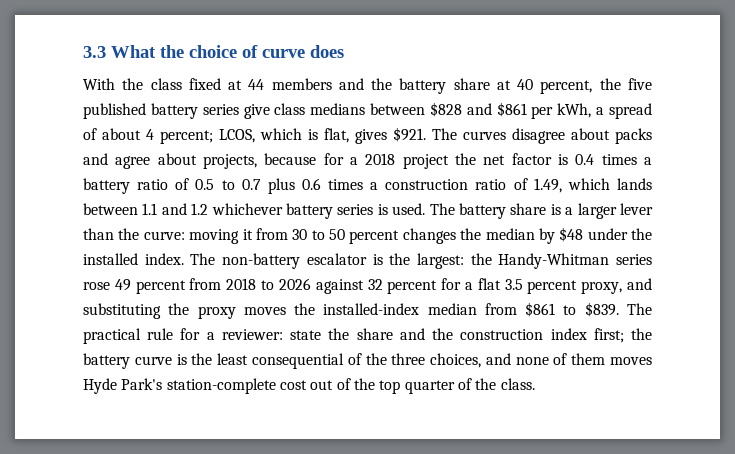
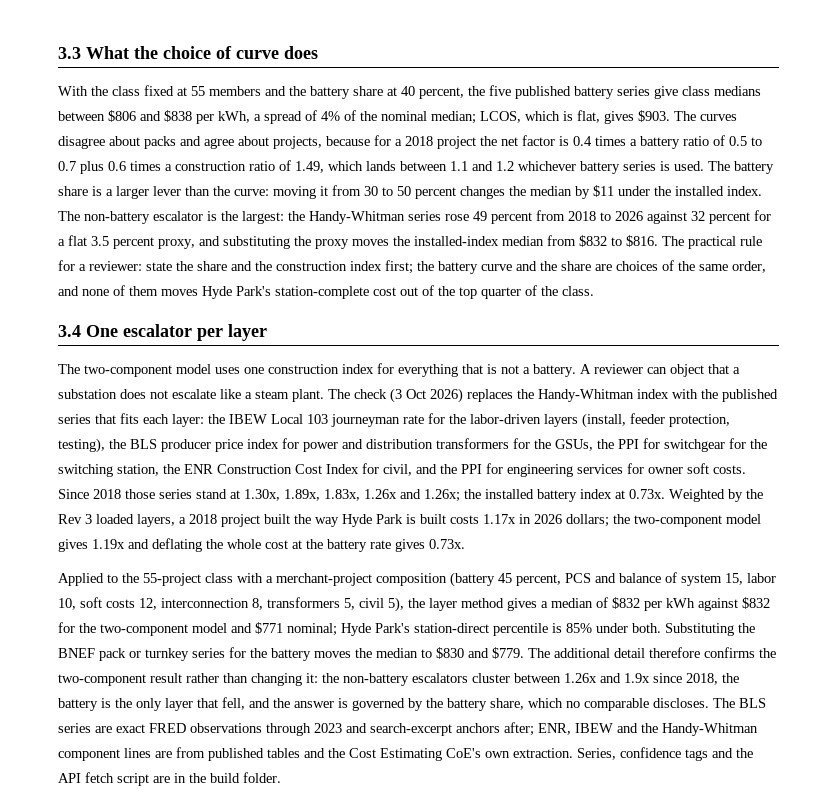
- With the class fixed at 44 members and the battery share at 40 percent, the five published battery series give class medians between $828 and $861 per kWh, a spread of about 4 percent; LCOS, which is flat, gives $921.
+ With the class fixed at 55 members and the battery share at 40 percent, the five published battery series give class medians between $806 and $838 per kWh, a spread of 4% of the nominal median; LCOS, which is flat, gives $903.
- The battery share is a larger lever than the curve: moving it from 30 to 50 percent changes the median by $48 under the installed index.
+ The battery share is a larger lever than the curve: moving it from 30 to 50 percent changes the median by $11 under the installed index.
- The non-battery escalator is the largest: the Handy-Whitman series rose 49 percent from 2018 to 2026 against 32 percent for a flat 3.5 percent proxy, and substituting the proxy moves the installed-index median from $861 to $839.
+ The non-battery escalator is the largest: the Handy-Whitman series rose 49 percent from 2018 to 2026 against 32 percent for a flat 3.5 percent proxy, and substituting the proxy moves the installed-index median from $832 to $816.
- The practical rule for a reviewer: state the share and the construction index first; the battery curve is the least consequential of the three choices, and none of them moves Hyde Park's station-complete cost out of the top quarter of the class.
+ The practical rule for a reviewer: state the share and the construction index first; the battery curve and the share are choices of the same order, and none of them moves Hyde Park's station-complete cost out of the top quarter of the class.
+ 3.4 One escalator per layer
+ The two-component model uses one construction index for everything that is not a battery. A reviewer can object that a substation does not escalate like a steam plant. The check (3 Oct 2026) replaces the Handy-Whitman index with the published series that fits each layer: the IBEW Local 103 journeyman rate for the labor-driven layers (install, feeder protection, testing), the BLS producer price index for power and distribution transformers for the GSUs, the PPI for switchgear for the switching station, the ENR Construction Cost Index for civil, and the PPI for engineering services for owner soft costs. Since 2018 those series stand at 1.30x, 1.89x, 1.83x, 1.26x and 1.26x; the installed battery index at 0.73x. Weighted by the Rev 3 loaded layers, a 2018 project built the way Hyde Park is built costs 1.17x in 2026 dollars; the two-component model gives 1.19x and deflating the whole cost at the battery rate gives 0.73x.
+ Applied to the 55-project class with a merchant-project composition (battery 45 percent, PCS and balance of system 15, labor 10, soft costs 12, interconnection 8, transformers 5, civil 5), the layer method gives a median of $832 per kWh against $832 for the two-component model and $771 nominal; Hyde Park's station-direct percentile is 85% under both. Substituting the BNEF pack or turnkey series for the battery moves the median to $830 and $779. The additional detail therefore confirms the two-component result rather than changing it: the non-battery escalators cluster between 1.26x and 1.9x since 2018, the battery is the only layer that fell, and the answer is governed by the battery share, which no comparable discloses. The BLS series are exact FRED observations through 2023 and search-excerpt anchors after; ENR, IBEW and the Handy-Whitman component lines are from published tables and the Cost Estimating CoE's own extraction. Series, confidence tags and the API fetch script are in the build folder.

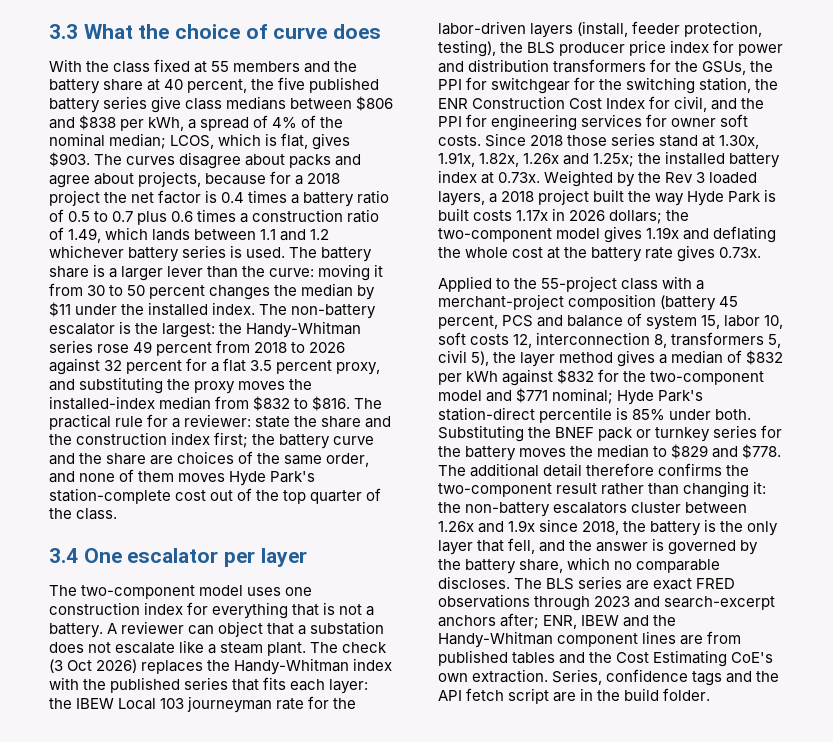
- Since 2018 those series stand at 1.30x, 1.89x, 1.83x, 1.26x and 1.26x; the installed battery index at 0.73x. Weighted by the Rev 3 loaded layers, a 2018 project built the way Hyde Park is built costs 1.17x in 2026 dollars; the two-component model gives 1.19x and deflating the whole cost at the battery rate gives 0.73x.
+ Since 2018 those series stand at 1.30x, 1.91x, 1.82x, 1.26x and 1.25x; the installed battery index at 0.73x. Weighted by the Rev 3 loaded layers, a 2018 project built the way Hyde Park is built costs 1.17x in 2026 dollars; the two-component model gives 1.19x and deflating the whole cost at the battery rate gives 0.73x.
- Substituting the BNEF pack or turnkey series for the battery moves the median to $830 and $779.
+ Substituting the BNEF pack or turnkey series for the battery moves the median to $829 and $778.

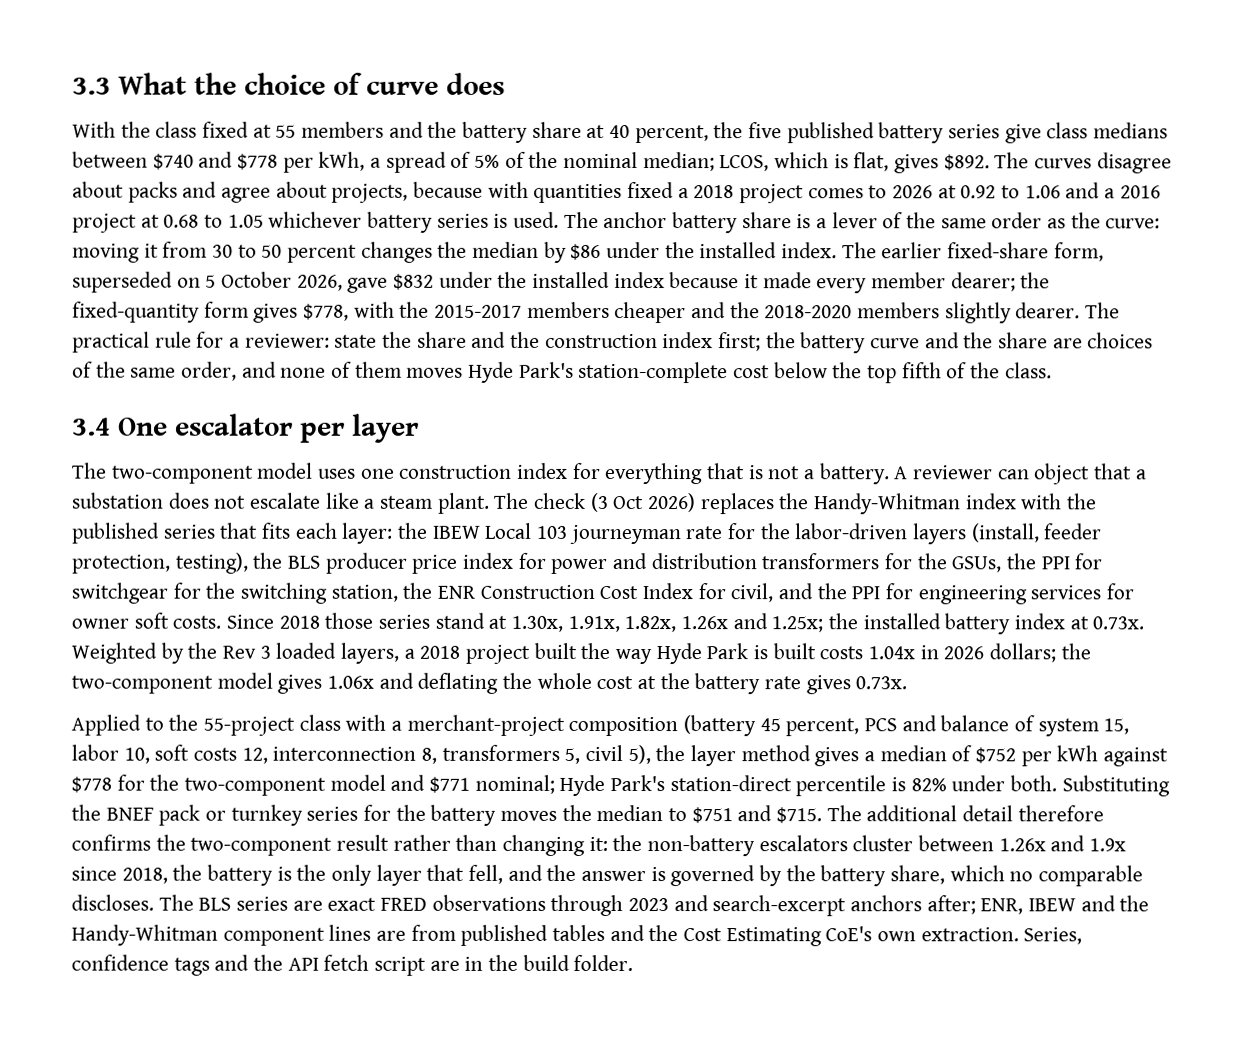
- With the class fixed at 55 members and the battery share at 40 percent, the five published battery series give class medians between $806 and $838 per kWh, a spread of 4% of the nominal median; LCOS, which is flat, gives $903.
+ With the class fixed at 55 members and the battery share at 40 percent, the five published battery series give class medians between $740 and $778 per kWh, a spread of 5% of the nominal median; LCOS, which is flat, gives $892.
- The curves disagree about packs and agree about projects, because for a 2018 project the net factor is 0.4 times a battery ratio of 0.5 to 0.7 plus 0.6 times a construction ratio of 1.49, which lands between 1.1 and 1.2 whichever battery series is used.
+ The curves disagree about packs and agree about projects, because with quantities fixed a 2018 project comes to 2026 at 0.92 to 1.06 and a 2016 project at 0.68 to 1.05 whichever battery series is used.
- The battery share is a larger lever than the curve: moving it from 30 to 50 percent changes the median by $11 under the installed index.
+ The anchor battery share is a lever of the same order as the curve: moving it from 30 to 50 percent changes the median by $86 under the installed index.
- The non-battery escalator is the largest: the Handy-Whitman series rose 49 percent from 2018 to 2026 against 32 percent for a flat 3.5 percent proxy, and substituting the proxy moves the installed-index median from $832 to $816.
+ The earlier fixed-share form, superseded on 5 October 2026, gave $832 under the installed index because it made every member dearer; the fixed-quantity form gives $778, with the 2015-2017 members cheaper and the 2018-2020 members slightly dearer.
- The practical rule for a reviewer: state the share and the construction index first; the battery curve and the share are choices of the same order, and none of them moves Hyde Park's station-complete cost out of the top quarter of the class.
+ The practical rule for a reviewer: state the share and the construction index first; the battery curve and the share are choices of the same order, and none of them moves Hyde Park's station-complete cost below the top fifth of the class.
- Since 2018 those series stand at 1.30x, 1.91x, 1.82x, 1.26x and 1.25x; the installed battery index at 0.73x. Weighted by the Rev 3 loaded layers, a 2018 project built the way Hyde Park is built costs 1.17x in 2026 dollars; the two-component model gives 1.19x and deflating the whole cost at the battery rate gives 0.73x.
+ Since 2018 those series stand at 1.30x, 1.91x, 1.82x, 1.26x and 1.25x; the installed battery index at 0.73x. Weighted by the Rev 3 loaded layers, a 2018 project built the way Hyde Park is built costs 1.04x in 2026 dollars; the two-component model gives 1.06x and deflating the whole cost at the battery rate gives 0.73x.
- Applied to the 55-project class with a merchant-project composition (battery 45 percent, PCS and balance of system 15, labor 10, soft costs 12, interconnection 8, transformers 5, civil 5), the layer method gives a median of $832 per kWh against $832 for the two-component model and $771 nominal; Hyde Park's station-direct percentile is 85% under both.
+ Applied to the 55-project class with a merchant-project composition (battery 45 percent, PCS and balance of system 15, labor 10, soft costs 12, interconnection 8, transformers 5, civil 5), the layer method gives a median of $752 per kWh against $778 for the two-component model and $771 nominal; Hyde Park's station-direct percentile is 82% under both.
- Substituting the BNEF pack or turnkey series for the battery moves the median to $829 and $778.
+ Substituting the BNEF pack or turnkey series for the battery moves the median to $751 and $715.

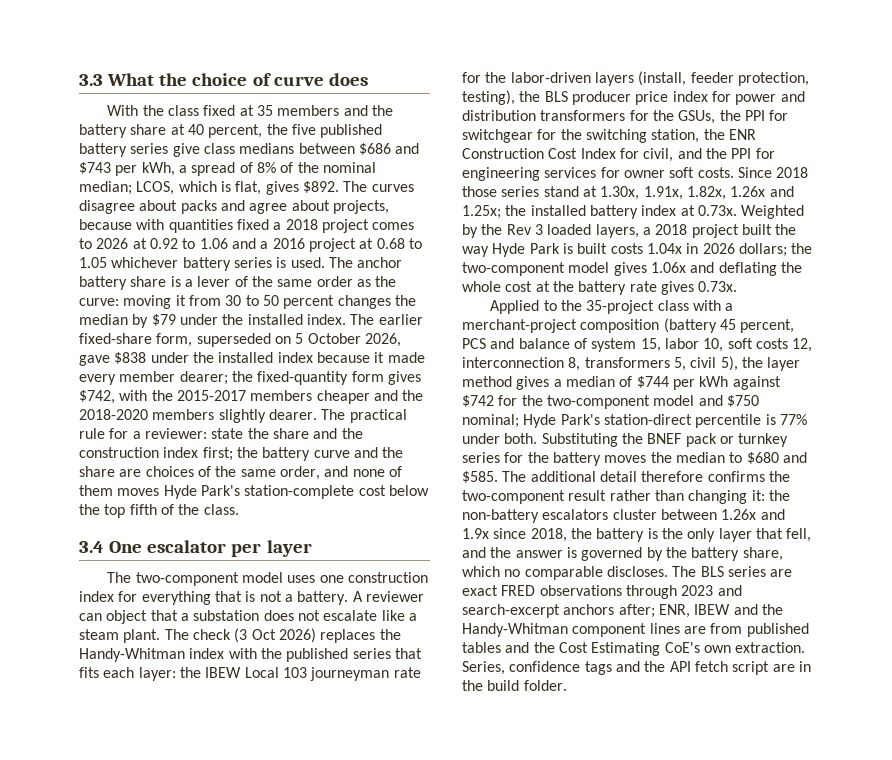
- With the class fixed at 55 members and the battery share at 40 percent, the five published battery series give class medians between $740 and $778 per kWh, a spread of 5% of the nominal median; LCOS, which is flat, gives $892.
+ With the class fixed at 35 members and the battery share at 40 percent, the five published battery series give class medians between $686 and $743 per kWh, a spread of 8% of the nominal median; LCOS, which is flat, gives $892.
- The anchor battery share is a lever of the same order as the curve: moving it from 30 to 50 percent changes the median by $86 under the installed index.
+ The anchor battery share is a lever of the same order as the curve: moving it from 30 to 50 percent changes the median by $79 under the installed index.
- The earlier fixed-share form, superseded on 5 October 2026, gave $832 under the installed index because it made every member dearer; the fixed-quantity form gives $778, with the 2015-2017 members cheaper and the 2018-2020 members slightly dearer.
+ The earlier fixed-share form, superseded on 5 October 2026, gave $838 under the installed index because it made every member dearer; the fixed-quantity form gives $742, with the 2015-2017 members cheaper and the 2018-2020 members slightly dearer.
- Applied to the 55-project class with a merchant-project composition (battery 45 percent, PCS and balance of system 15, labor 10, soft costs 12, interconnection 8, transformers 5, civil 5), the layer method gives a median of $752 per kWh against $778 for the two-component model and $771 nominal; Hyde Park's station-direct percentile is 82% under both.
+ Applied to the 35-project class with a merchant-project composition (battery 45 percent, PCS and balance of system 15, labor 10, soft costs 12, interconnection 8, transformers 5, civil 5), the layer method gives a median of $744 per kWh against $742 for the two-component model and $750 nominal; Hyde Park's station-direct percentile is 77% under both.
- Substituting the BNEF pack or turnkey series for the battery moves the median to $751 and $715.
+ Substituting the BNEF pack or turnkey series for the battery moves the median to $680 and $585.

